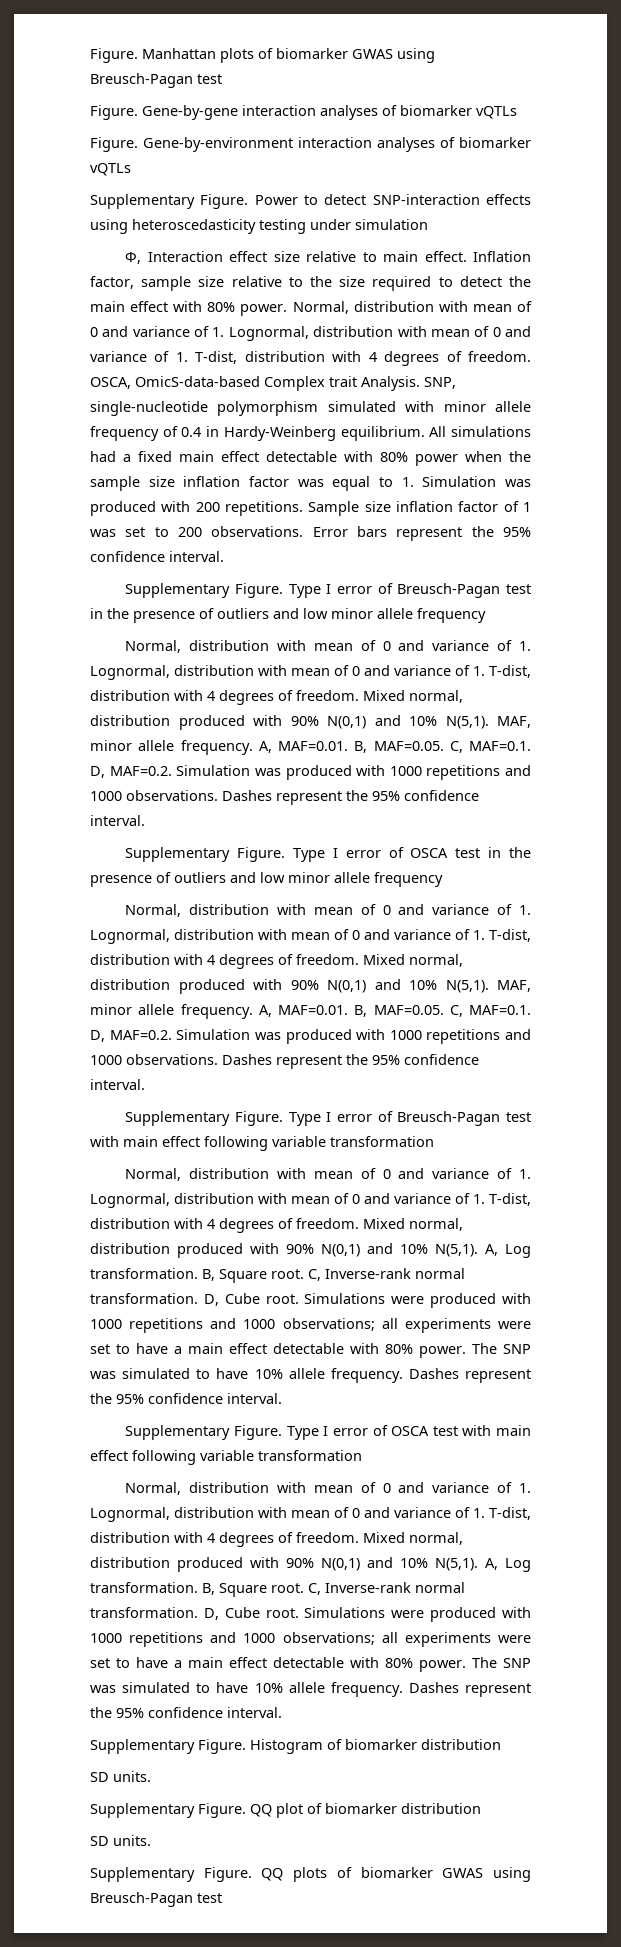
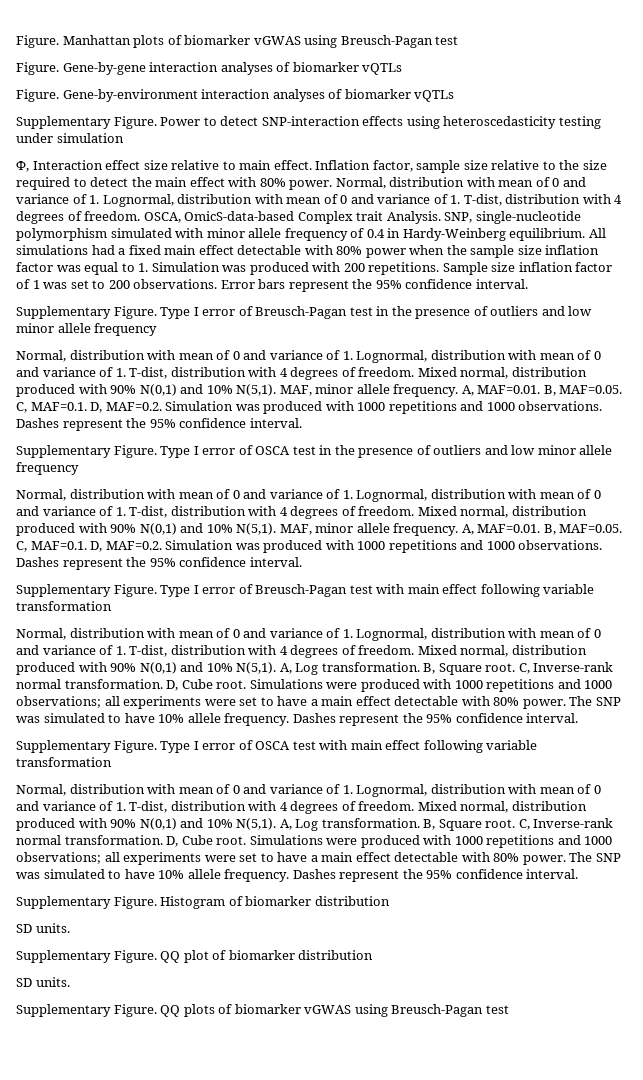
- Manhattan plots of biomarker GWAS using Breusch-Pagan test
+ Manhattan plots of biomarker vGWAS using Breusch-Pagan test
- QQ plots of biomarker GWAS using Breusch-Pagan test
+ QQ plots of biomarker vGWAS using Breusch-Pagan test

